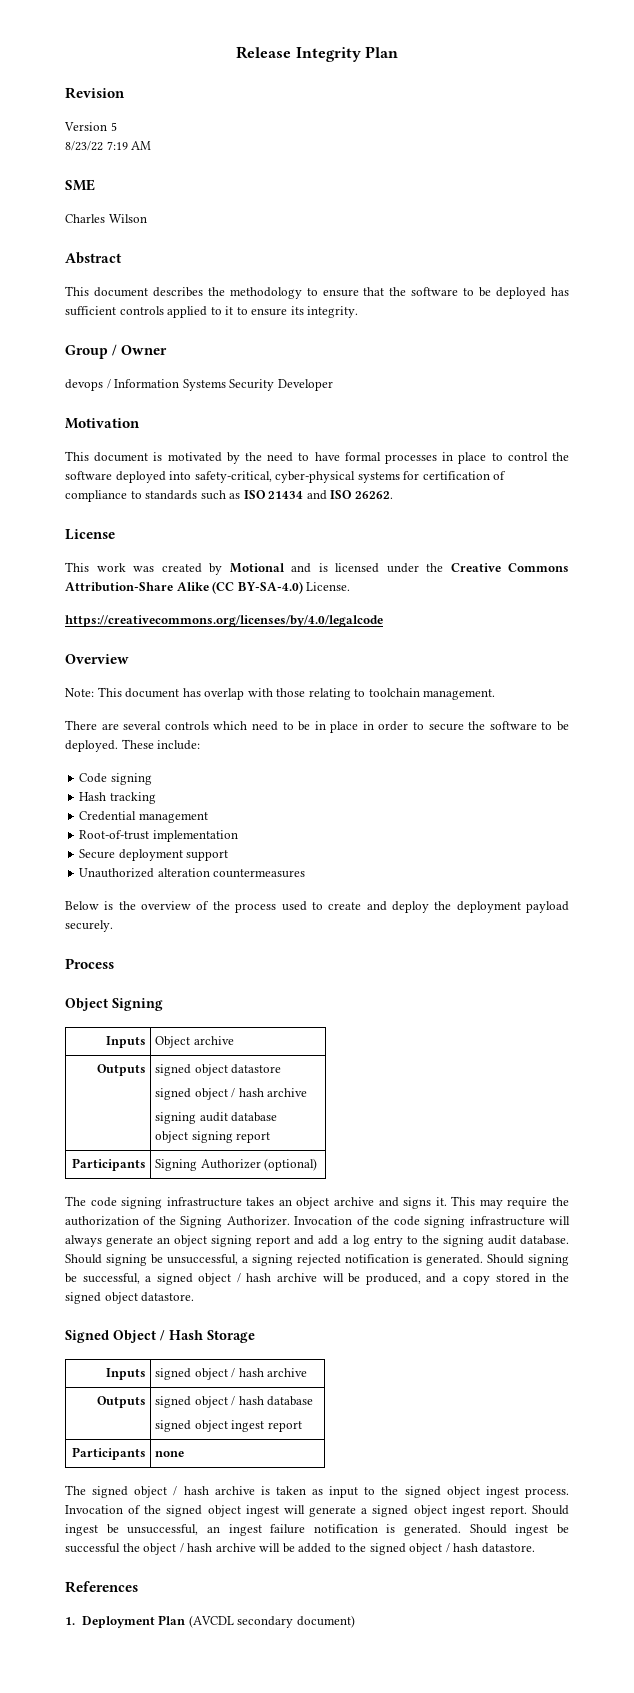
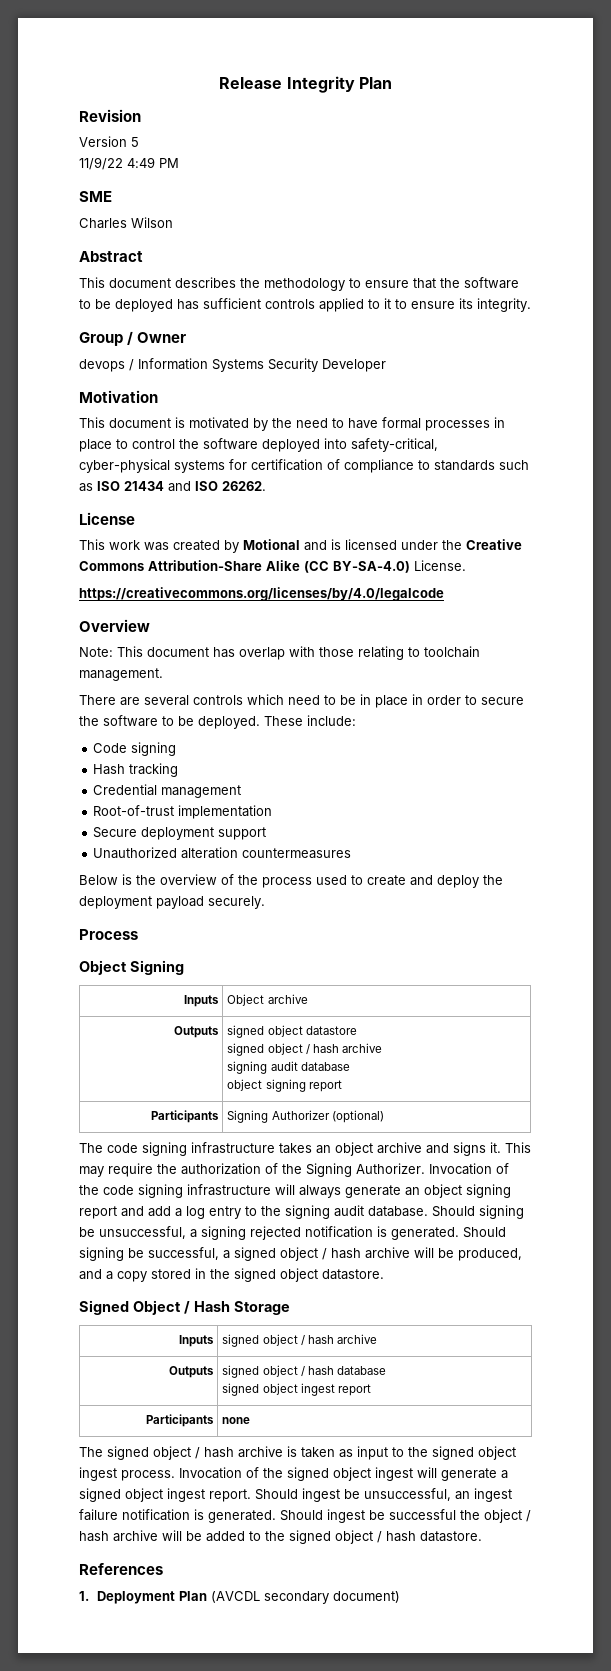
- 8/23/22 7:19 AM
+ 11/9/22 4:49 PM

